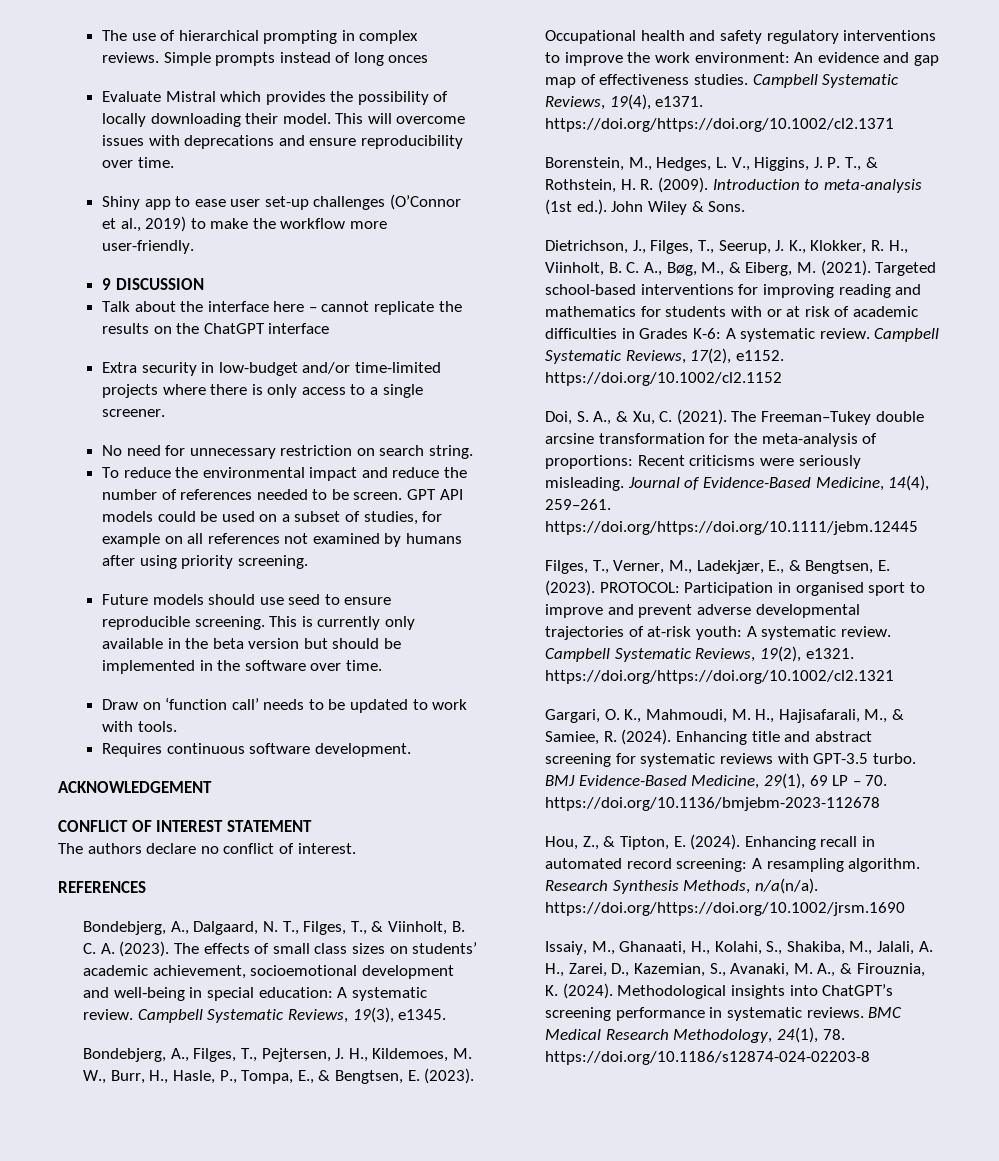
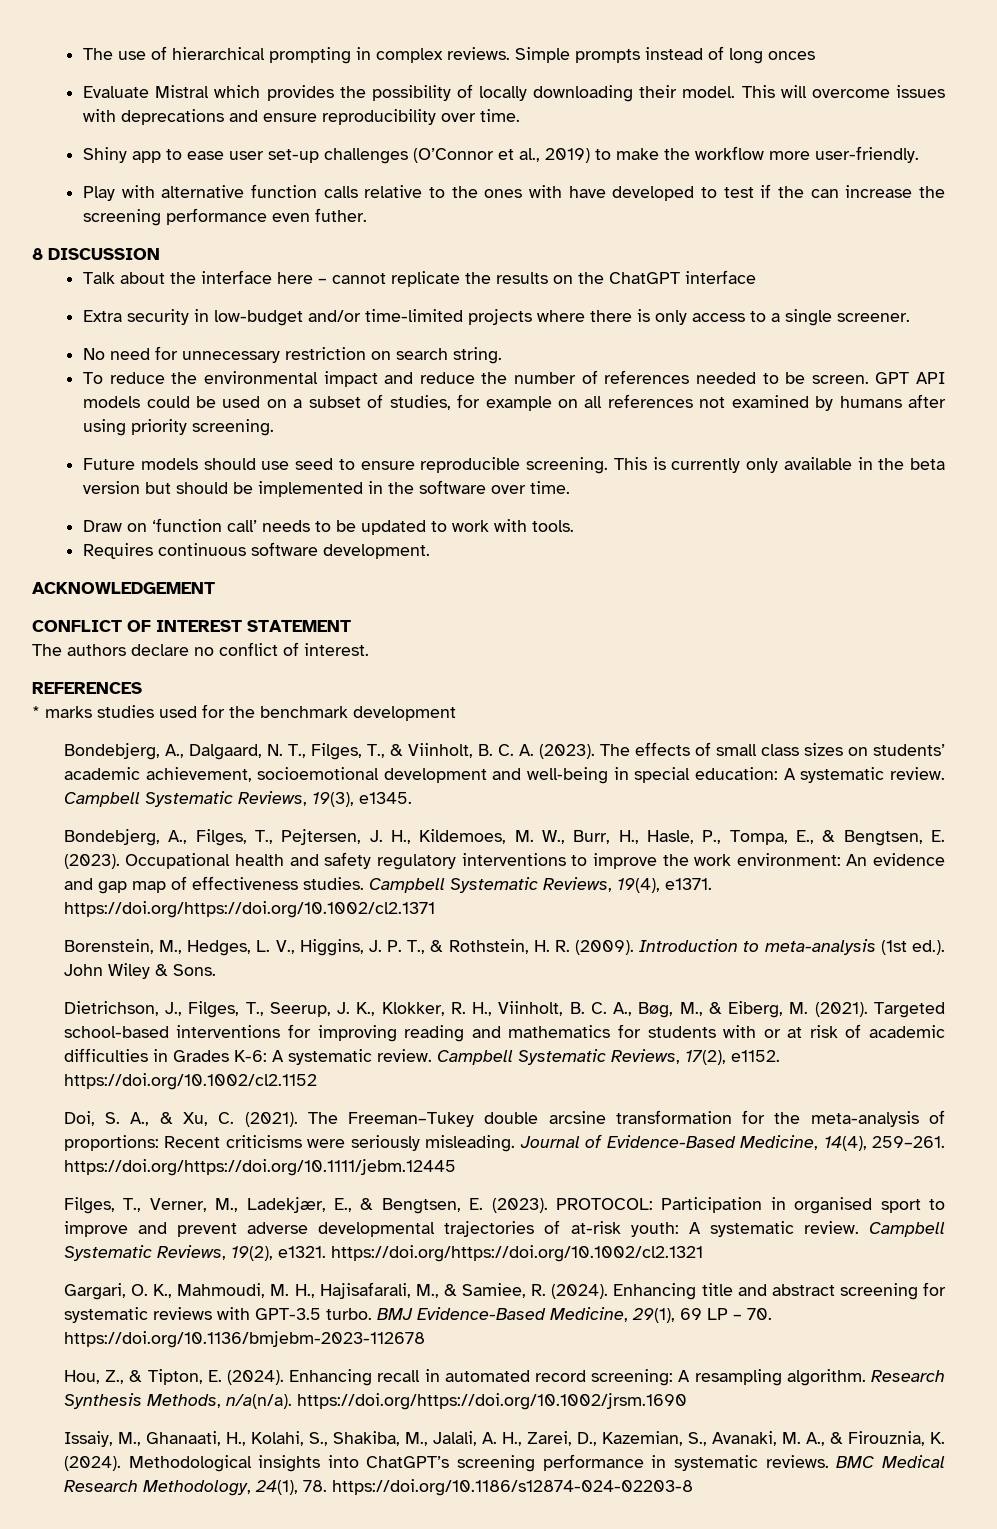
- 9 DISCUSSION
+ Play with alternative function calls relative to the ones with have developed to test if the can increase the screening performance even futher.
+ 8 DISCUSSION
+ * marks studies used for the benchmark development

